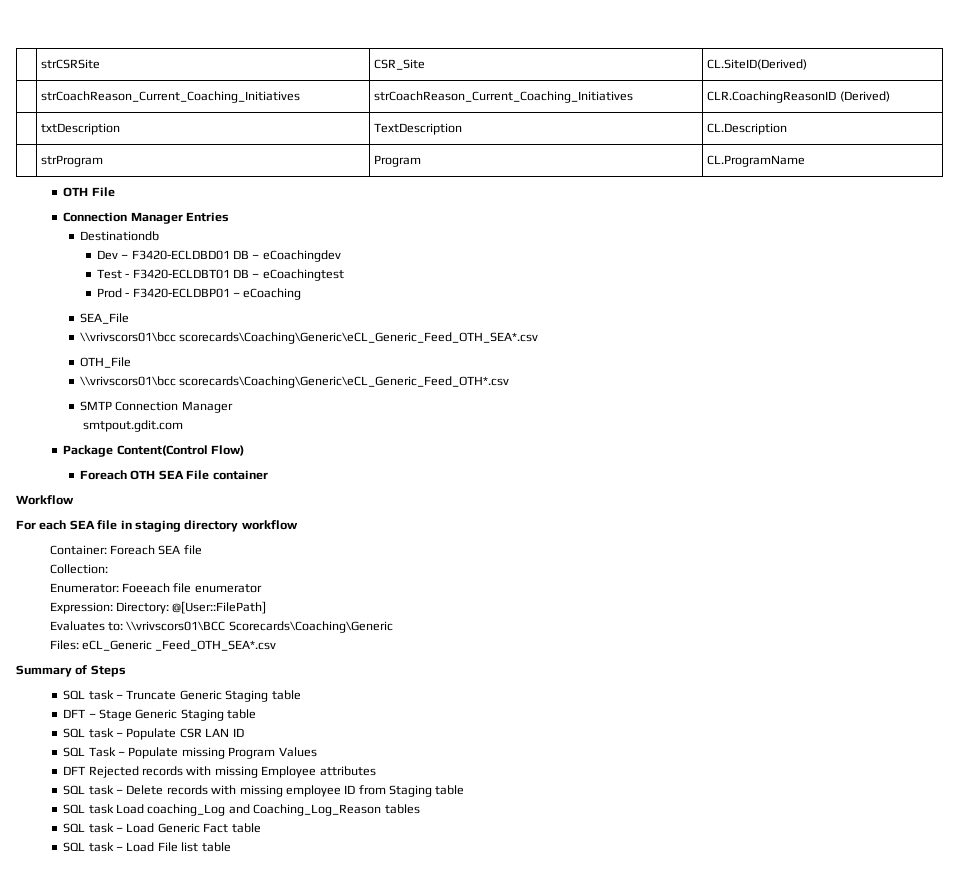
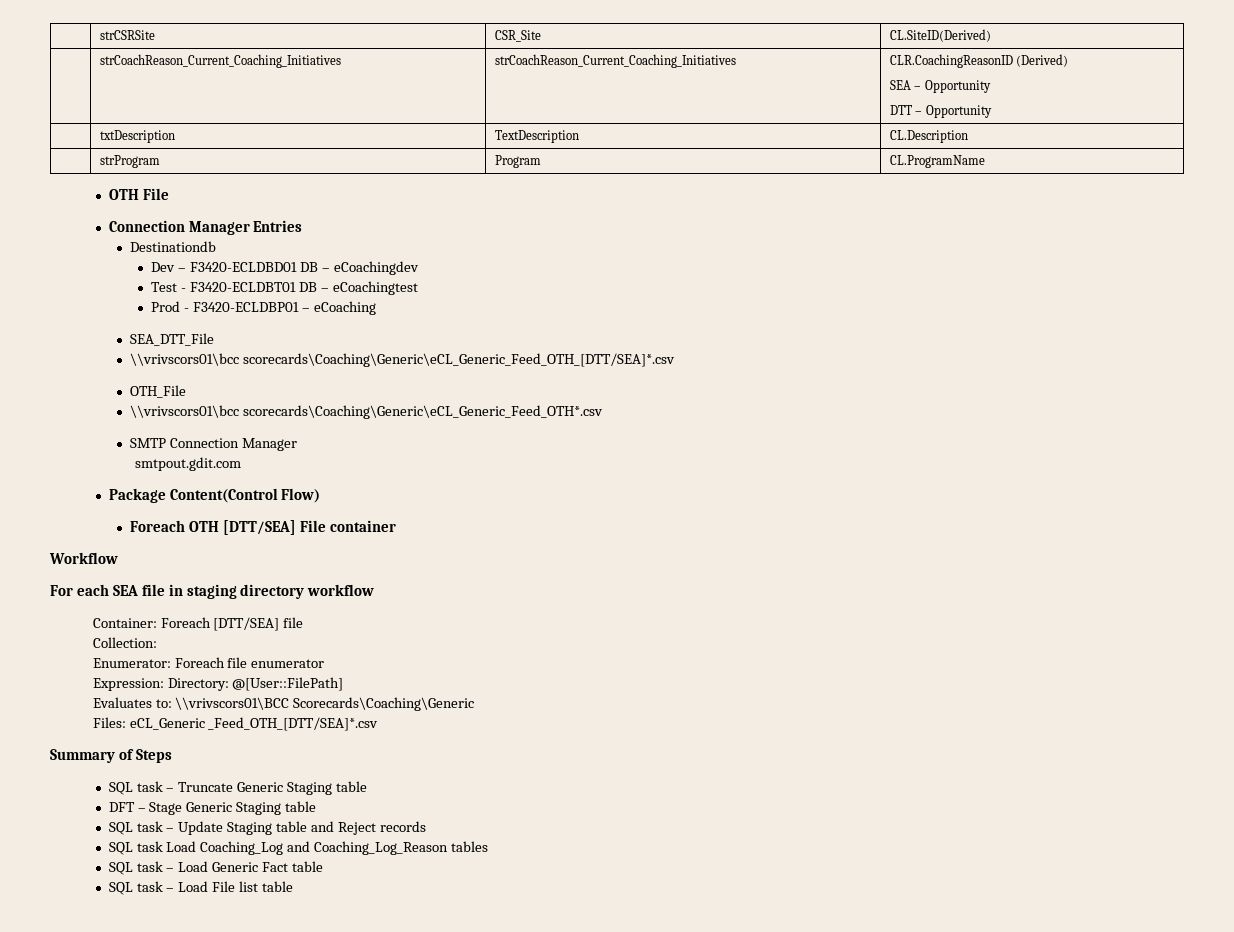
  | strCoachReason_Current_Coaching_Initiatives | strCoachReason_Current_Coaching_Initiatives | CLR.CoachingReasonID (Derived)
+ SEA – Opportunity
+ DTT – Opportunity
- SEA_File
- \\vrivscors01\bcc scorecards\Coaching\Generic\eCL_Generic_Feed_OTH_SEA*.csv
+ SEA_DTT_File
+ \\vrivscors01\bcc scorecards\Coaching\Generic\eCL_Generic_Feed_OTH_[DTT/SEA]*.csv
- Foreach OTH SEA File container
+ Foreach OTH [DTT/SEA] File container
- Container: Foreach SEA file
+ Container: Foreach [DTT/SEA] file
- Enumerator: Foeeach file enumerator
+ Enumerator: Foreach file enumerator
- Files: eCL_Generic _Feed_OTH_SEA*.csv
+ Files: eCL_Generic _Feed_OTH_[DTT/SEA]*.csv
- SQL task – Populate CSR LAN ID
- SQL Task – Populate missing Program Values
- DFT Rejected records with missing Employee attributes
- SQL task – Delete records with missing employee ID from Staging table
+ SQL task – Update Staging table and Reject records
- SQL task Load coaching_Log and Coaching_Log_Reason tables
+ SQL task Load Coaching_Log and Coaching_Log_Reason tables

